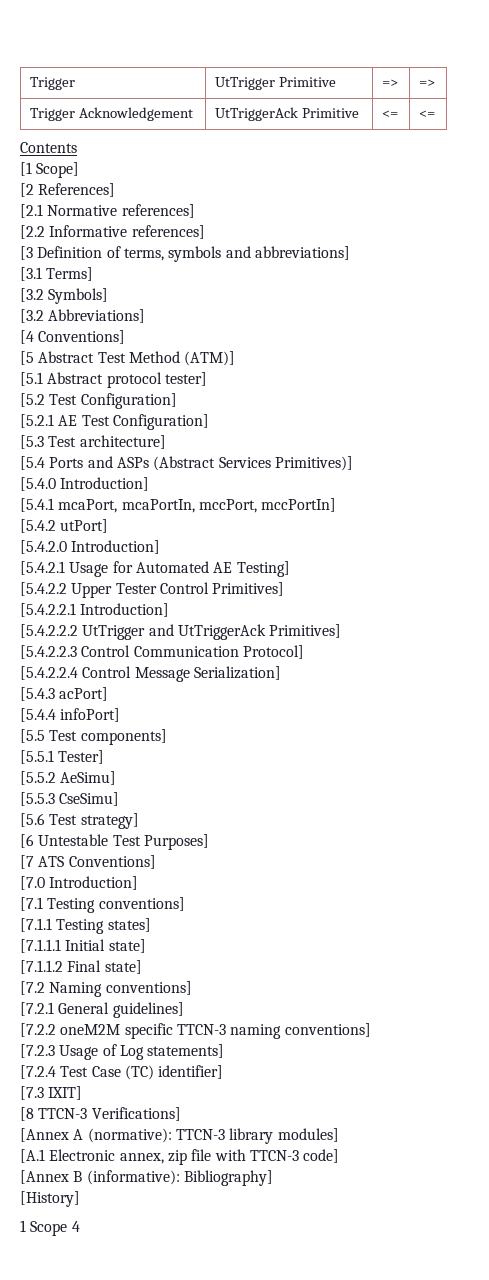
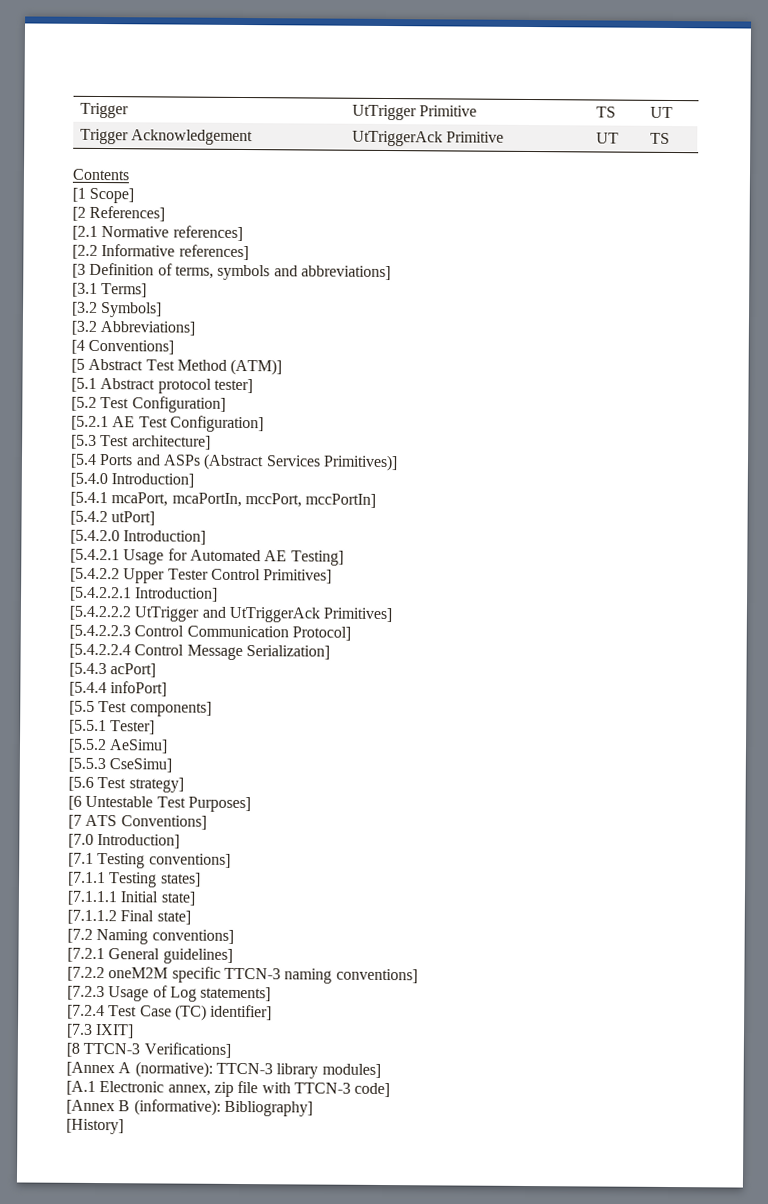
- Trigger | UtTrigger Primitive | => | =>
+ Trigger | UtTrigger Primitive | TS | UT
- Trigger Acknowledgement | UtTriggerAck Primitive | <= | <=
+ Trigger Acknowledgement | UtTriggerAck Primitive | UT | TS
- 1 Scope 4

